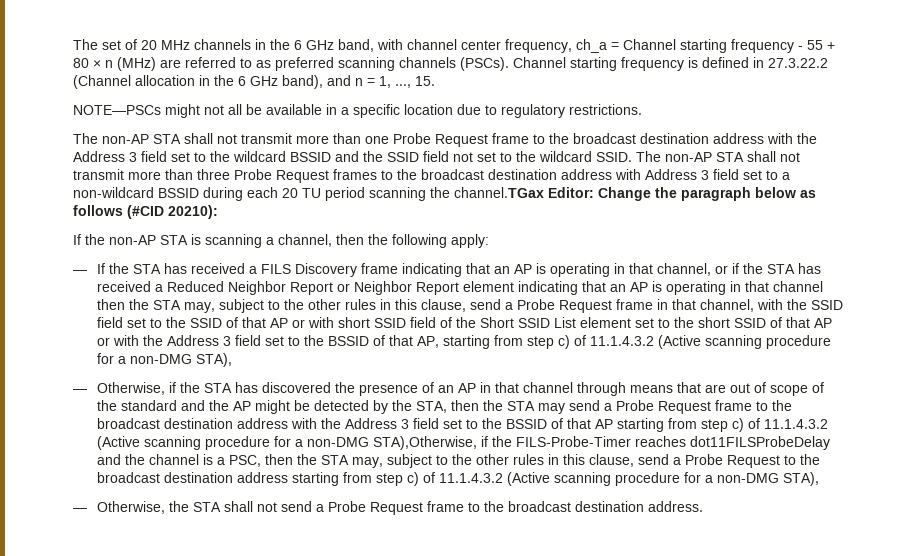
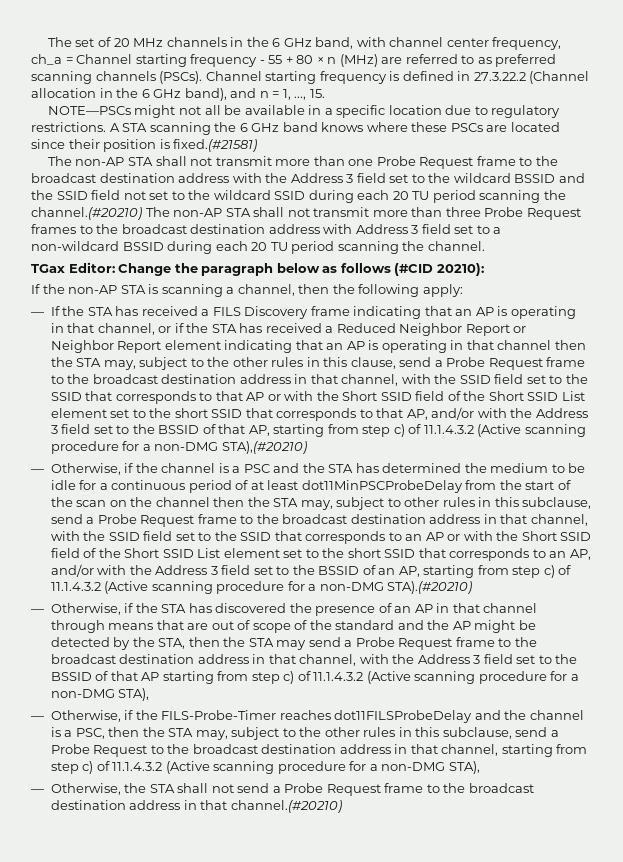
+ A STA scanning the 6 GHz band knows where these PSCs are located since their position is fixed.(#21581)
- The non-AP STA shall not transmit more than one Probe Request frame to the broadcast destination address with the Address 3 field set to the wildcard BSSID and the SSID field not set to the wildcard SSID. The non-AP STA shall not transmit more than three Probe Request frames to the broadcast destination address with Address 3 field set to a non-wildcard BSSID during each 20 TU period scanning the channel.TGax Editor:
+ The non-AP STA shall not transmit more than one Probe Request frame to the broadcast destination address with the Address 3 field set to the wildcard BSSID and the SSID field not set to the wildcard SSID during each 20 TU period scanning the channel.(#20210) The non-AP STA shall not transmit more than three Probe Request frames to the broadcast destination address with Address 3 field set to a non-wildcard BSSID during each 20 TU period scanning the channel.
+ TGax Editor:
- — If the STA has received a FILS Discovery frame indicating that an AP is operating in that channel, or if the STA has received a Reduced Neighbor Report or Neighbor Report element indicating that an AP is operating in that channel then the STA may, subject to the other rules in this clause, send a Probe Request frame in that channel, with the SSID field set to the SSID of that AP or with short SSID field of the Short SSID List element set to the short SSID of that AP or with the Address 3 field set to the BSSID of that AP, starting from step c) of 11.1.4.3.2 (Active scanning procedure for a non-DMG STA),
+ — If the STA has received a FILS Discovery frame indicating that an AP is operating in that channel, or if the STA has received a Reduced Neighbor Report or Neighbor Report element indicating that an AP is operating in that channel then the STA may, subject to the other rules in this clause, send a Probe Request frame to the broadcast destination address in that channel, with the SSID field set to the SSID that corresponds to that AP or with the Short SSID field of the Short SSID List element set to the short SSID that corresponds to that AP, and/or with the Address 3 field set to the BSSID of that AP, starting from step c) of 11.1.4.3.2 (Active scanning procedure for a non-DMG STA),(#20210)
+ — Otherwise, if the channel is a PSC and the STA has determined the medium to be idle for a continuous period of at least dot11MinPSCProbeDelay from the start of the scan on the channel then the STA may, subject to other rules in this subclause, send a Probe Request frame to the broadcast destination address in that channel, with the SSID field set to the SSID that corresponds to an AP or with the Short SSID field of the Short SSID List element set to the short SSID that corresponds to an AP, and/or with the Address 3 field set to the BSSID of an AP, starting from step c) of 11.1.4.3.2 (Active scanning procedure for a non-DMG STA).(#20210)
- — Otherwise, if the STA has discovered the presence of an AP in that channel through means that are out of scope of the standard and the AP might be detected by the STA, then the STA may send a Probe Request frame to the broadcast destination address with the Address 3 field set to the BSSID of that AP starting from step c) of 11.1.4.3.2 (Active scanning procedure for a non-DMG STA),Otherwise, if the FILS-Probe-Timer reaches dot11FILSProbeDelay and the channel is a PSC, then the STA may, subject to the other rules in this clause, send a Probe Request to the broadcast destination address starting from step c) of 11.1.4.3.2 (Active scanning procedure for a non-DMG STA),
+ — Otherwise, if the STA has discovered the presence of an AP in that channel through means that are out of scope of the standard and the AP might be detected by the STA, then the STA may send a Probe Request frame to the broadcast destination address in that channel, with the Address 3 field set to the BSSID of that AP starting from step c) of 11.1.4.3.2 (Active scanning procedure for a non-DMG STA),
+ — Otherwise, if the FILS-Probe-Timer reaches dot11FILSProbeDelay and the channel is a PSC, then the STA may, subject to the other rules in this subclause, send a Probe Request to the broadcast destination address in that channel, starting from step c) of 11.1.4.3.2 (Active scanning procedure for a non-DMG STA),
- — Otherwise, the STA shall not send a Probe Request frame to the broadcast destination address.
+ — Otherwise, the STA shall not send a Probe Request frame to the broadcast destination address in that channel.(#20210)

